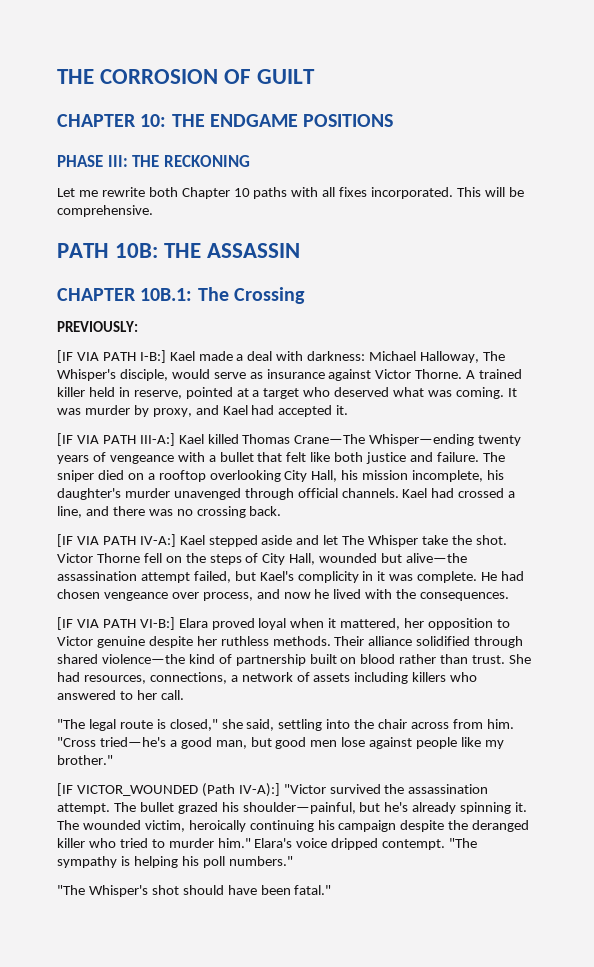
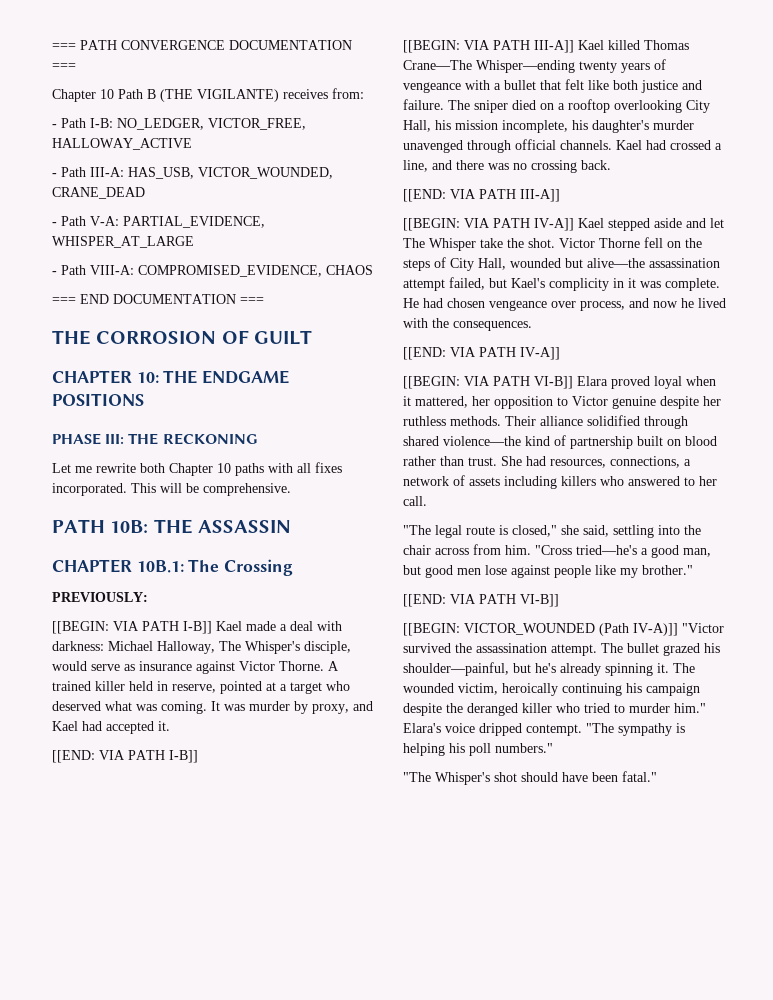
+ === PATH CONVERGENCE DOCUMENTATION ===
+ Chapter 10 Path B (THE VIGILANTE) receives from:
+ - Path I-B: NO_LEDGER, VICTOR_FREE, HALLOWAY_ACTIVE
+ - Path III-A: HAS_USB, VICTOR_WOUNDED, CRANE_DEAD
+ - Path V-A: PARTIAL_EVIDENCE, WHISPER_AT_LARGE
+ - Path VIII-A: COMPROMISED_EVIDENCE, CHAOS
+ === END DOCUMENTATION ===
- [IF VIA PATH I-B:] Kael made a deal with darkness: Michael Halloway, The Whisper's disciple, would serve as insurance against Victor Thorne.
+ [[BEGIN: VIA PATH I-B]] Kael made a deal with darkness: Michael Halloway, The Whisper's disciple, would serve as insurance against Victor Thorne.
- [IF VIA PATH III-A:] Kael killed Thomas Crane—The Whisper—ending twenty years of vengeance with a bullet that felt like both justice and failure.
+ [[END: VIA PATH I-B]]
+ [[BEGIN: VIA PATH III-A]] Kael killed Thomas Crane—The Whisper—ending twenty years of vengeance with a bullet that felt like both justice and failure.
- [IF VIA PATH IV-A:] Kael stepped aside and let The Whisper take the shot.
+ [[END: VIA PATH III-A]]
+ [[BEGIN: VIA PATH IV-A]] Kael stepped aside and let The Whisper take the shot.
- [IF VIA PATH VI-B:] Elara proved loyal when it mattered, her opposition to Victor genuine despite her ruthless methods.
+ [[END: VIA PATH IV-A]]
+ [[BEGIN: VIA PATH VI-B]] Elara proved loyal when it mattered, her opposition to Victor genuine despite her ruthless methods.
- [IF VICTOR_WOUNDED (Path IV-A):] "Victor survived the assassination attempt.
+ [[END: VIA PATH VI-B]]
+ [[BEGIN: VICTOR_WOUNDED (Path IV-A)]] "Victor survived the assassination attempt.

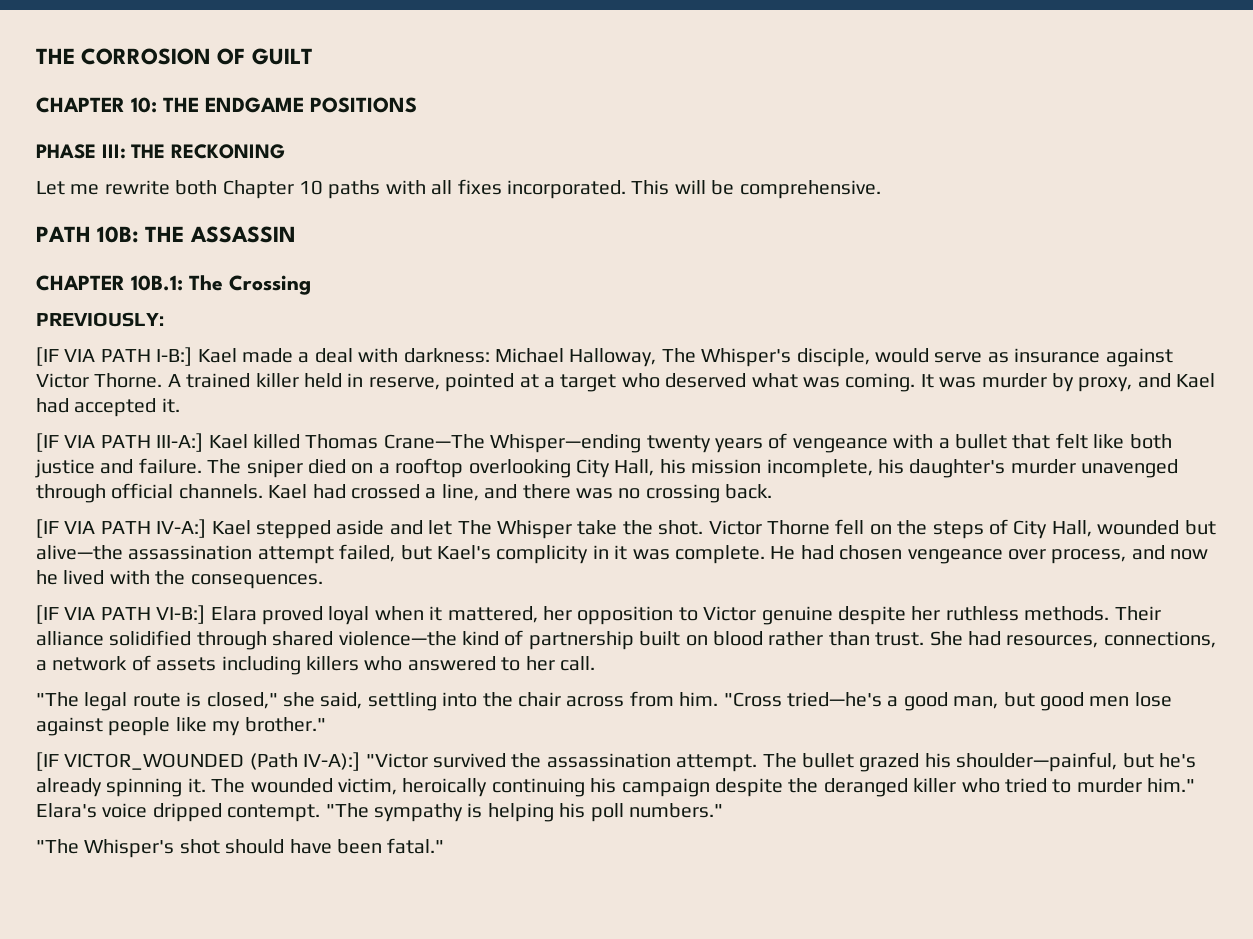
- === PATH CONVERGENCE DOCUMENTATION ===
- Chapter 10 Path B (THE VIGILANTE) receives from:
- - Path I-B: NO_LEDGER, VICTOR_FREE, HALLOWAY_ACTIVE
- - Path III-A: HAS_USB, VICTOR_WOUNDED, CRANE_DEAD
- - Path V-A: PARTIAL_EVIDENCE, WHISPER_AT_LARGE
- - Path VIII-A: COMPROMISED_EVIDENCE, CHAOS
- === END DOCUMENTATION ===
- [[BEGIN: VIA PATH I-B]] Kael made a deal with darkness: Michael Halloway, The Whisper's disciple, would serve as insurance against Victor Thorne.
+ [IF VIA PATH I-B:] Kael made a deal with darkness: Michael Halloway, The Whisper's disciple, would serve as insurance against Victor Thorne.
- [[END: VIA PATH I-B]]
- [[BEGIN: VIA PATH III-A]] Kael killed Thomas Crane—The Whisper—ending twenty years of vengeance with a bullet that felt like both justice and failure.
+ [IF VIA PATH III-A:] Kael killed Thomas Crane—The Whisper—ending twenty years of vengeance with a bullet that felt like both justice and failure.
- [[END: VIA PATH III-A]]
- [[BEGIN: VIA PATH IV-A]] Kael stepped aside and let The Whisper take the shot.
+ [IF VIA PATH IV-A:] Kael stepped aside and let The Whisper take the shot.
- [[END: VIA PATH IV-A]]
- [[BEGIN: VIA PATH VI-B]] Elara proved loyal when it mattered, her opposition to Victor genuine despite her ruthless methods.
+ [IF VIA PATH VI-B:] Elara proved loyal when it mattered, her opposition to Victor genuine despite her ruthless methods.
- [[END: VIA PATH VI-B]]
- [[BEGIN: VICTOR_WOUNDED (Path IV-A)]] "Victor survived the assassination attempt.
+ [IF VICTOR_WOUNDED (Path IV-A):] "Victor survived the assassination attempt.

